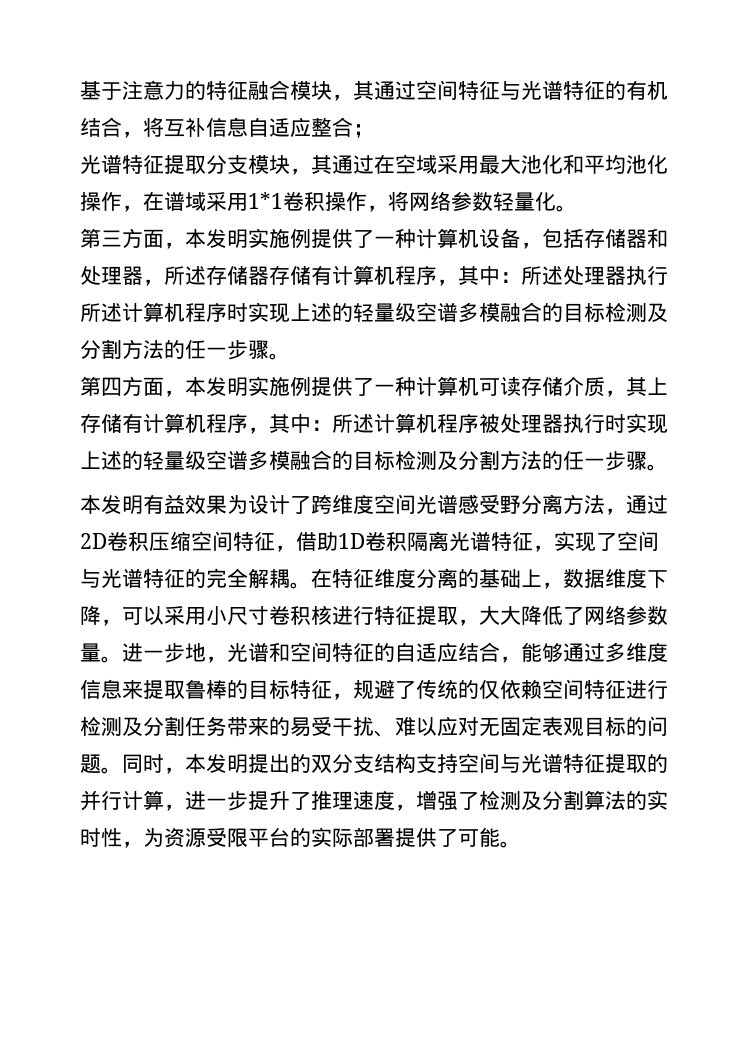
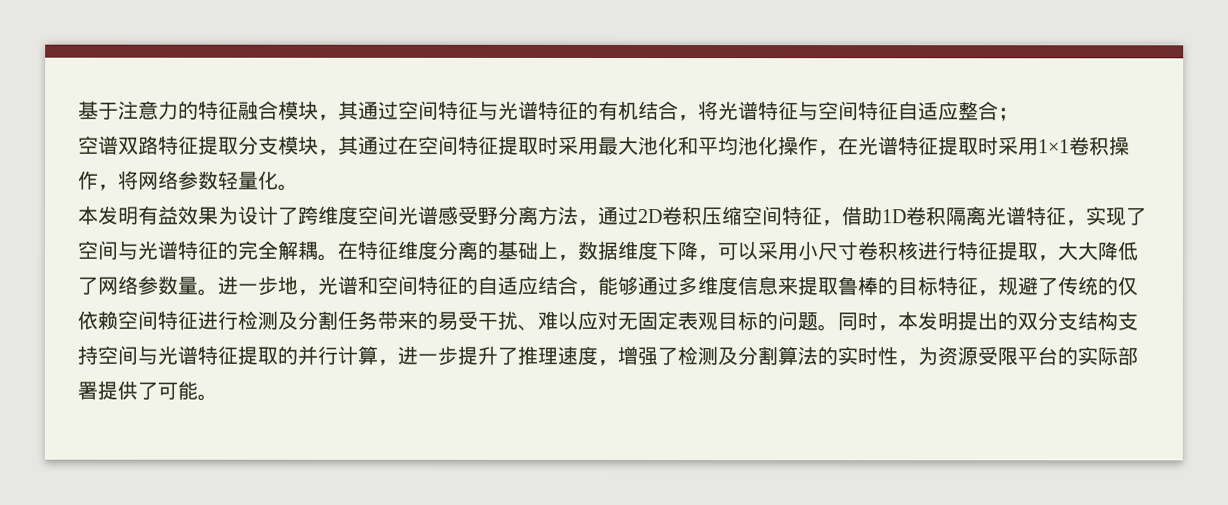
- 基于注意力的特征融合模块，其通过空间特征与光谱特征的有机结合，将互补信息自适应整合；
+ 基于注意力的特征融合模块，其通过空间特征与光谱特征的有机结合，将光谱特征与空间特征自适应整合；
- 光谱特征提取分支模块，其通过在空域采用最大池化和平均池化操作，在谱域采用1*1卷积操作，将网络参数轻量化。
+ 空谱双路特征提取分支模块，其通过在空间特征提取时采用最大池化和平均池化操作，在光谱特征提取时采用1×1卷积操作，将网络参数轻量化。
- 第三方面，本发明实施例提供了一种计算机设备，包括存储器和处理器，所述存储器存储有计算机程序，其中：所述处理器执行所述计算机程序时实现上述的轻量级空谱多模融合的目标检测及分割方法的任一步骤。
- 第四方面，本发明实施例提供了一种计算机可读存储介质，其上存储有计算机程序，其中：所述计算机程序被处理器执行时实现上述的轻量级空谱多模融合的目标检测及分割方法的任一步骤。

